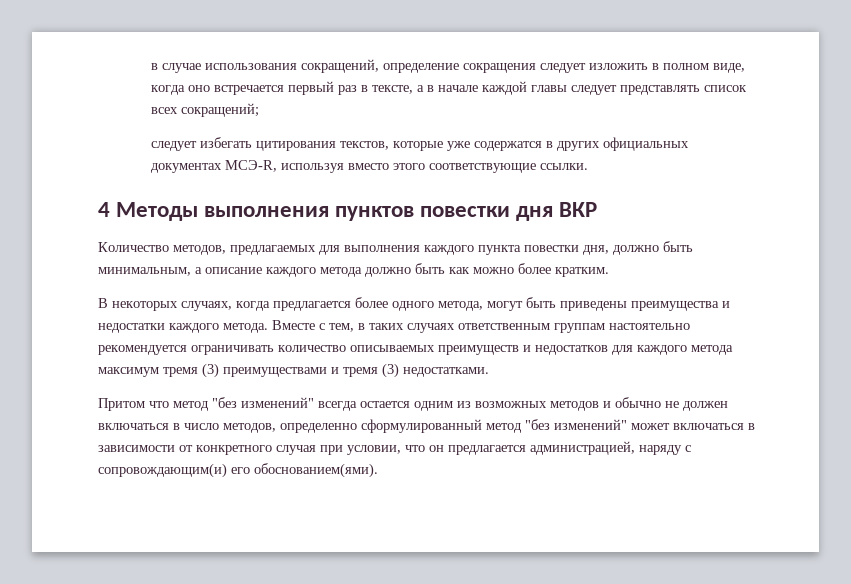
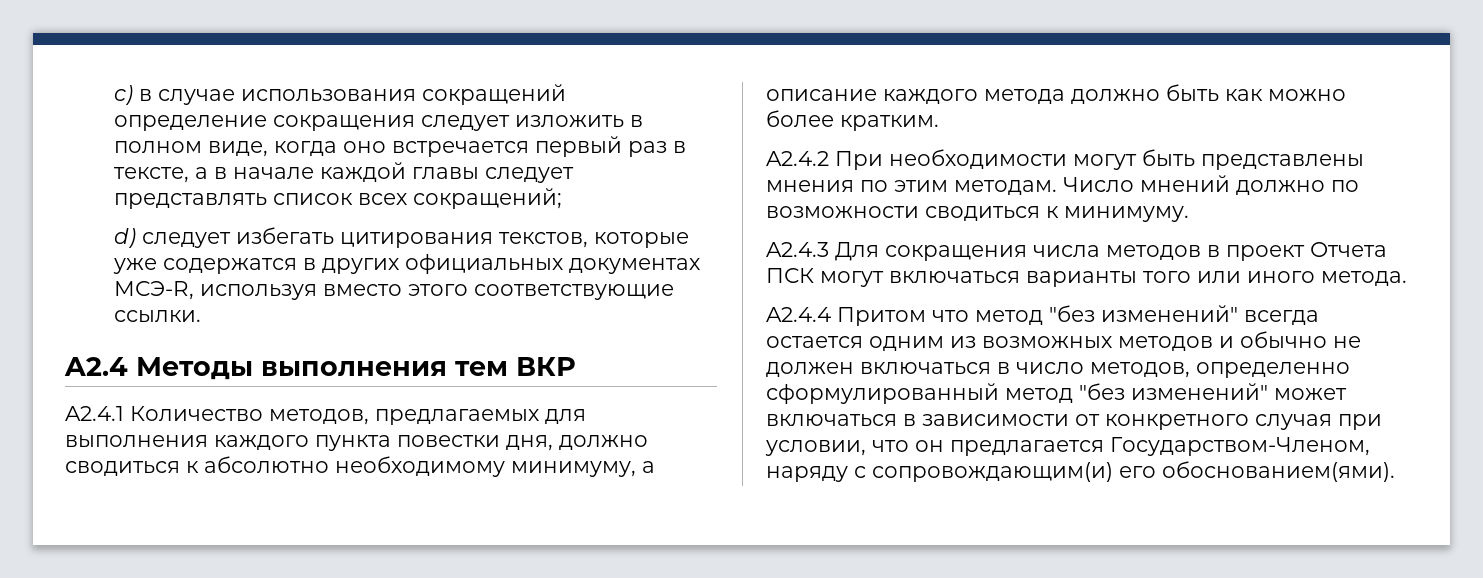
- в случае использования сокращений, определение сокращения следует изложить в полном виде, когда оно встречается первый раз в тексте, а в начале каждой главы следует представлять список всех сокращений;
+ c) в случае использования сокращений определение сокращения следует изложить в полном виде, когда оно встречается первый раз в тексте, а в начале каждой главы следует представлять список всех сокращений;
- следует избегать цитирования текстов, которые уже содержатся в других официальных документах МСЭ-R, используя вместо этого соответствующие ссылки.
+ d) следует избегать цитирования текстов, которые уже содержатся в других официальных документах МСЭ-R, используя вместо этого соответствующие ссылки.
- 4 Методы выполнения пунктов повестки дня ВКР
+ A2.4 Методы выполнения тем ВКР
- Количество методов, предлагаемых для выполнения каждого пункта повестки дня, должно быть минимальным, а описание каждого метода должно быть как можно более кратким.
+ A2.4.1 Количество методов, предлагаемых для выполнения каждого пункта повестки дня, должно сводиться к абсолютно необходимому минимуму, а описание каждого метода должно быть как можно более кратким.
- В некоторых случаях, когда предлагается более одного метода, могут быть приведены преимущества и недостатки каждого метода. Вместе с тем, в таких случаях ответственным группам настоятельно рекомендуется ограничивать количество описываемых преимуществ и недостатков для каждого метода максимум тремя (3) преимуществами и тремя (3) недостатками.
- Притом что метод "без изменений" всегда остается одним из возможных методов и обычно не должен включаться в число методов, определенно сформулированный метод "без изменений" может включаться в зависимости от конкретного случая при условии, что он предлагается администрацией, наряду с сопровождающим(и) его обоснованием(ями).
+ A2.4.2 При необходимости могут быть представлены мнения по этим методам. Число мнений должно по возможности сводиться к минимуму.
+ A2.4.3 Для сокращения числа методов в проект Отчета ПСК могут включаться варианты того или иного метода.
+ A2.4.4 Притом что метод "без изменений" всегда остается одним из возможных методов и обычно не должен включаться в число методов, определенно сформулированный метод "без изменений" может включаться в зависимости от конкретного случая при условии, что он предлагается Государством-Членом, наряду с сопровождающим(и) его обоснованием(ями).

